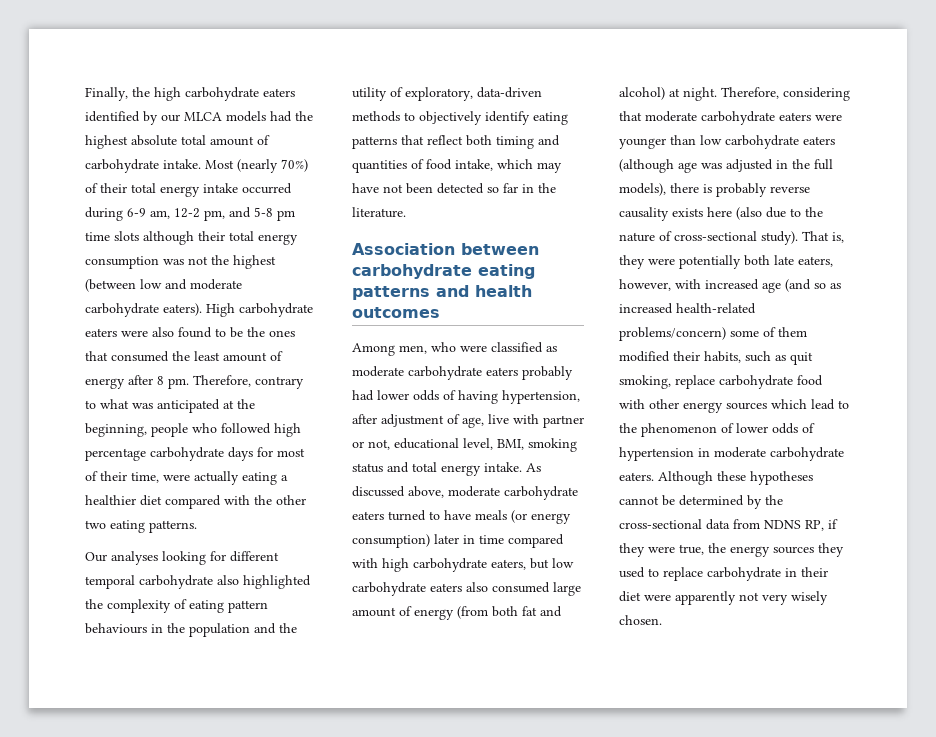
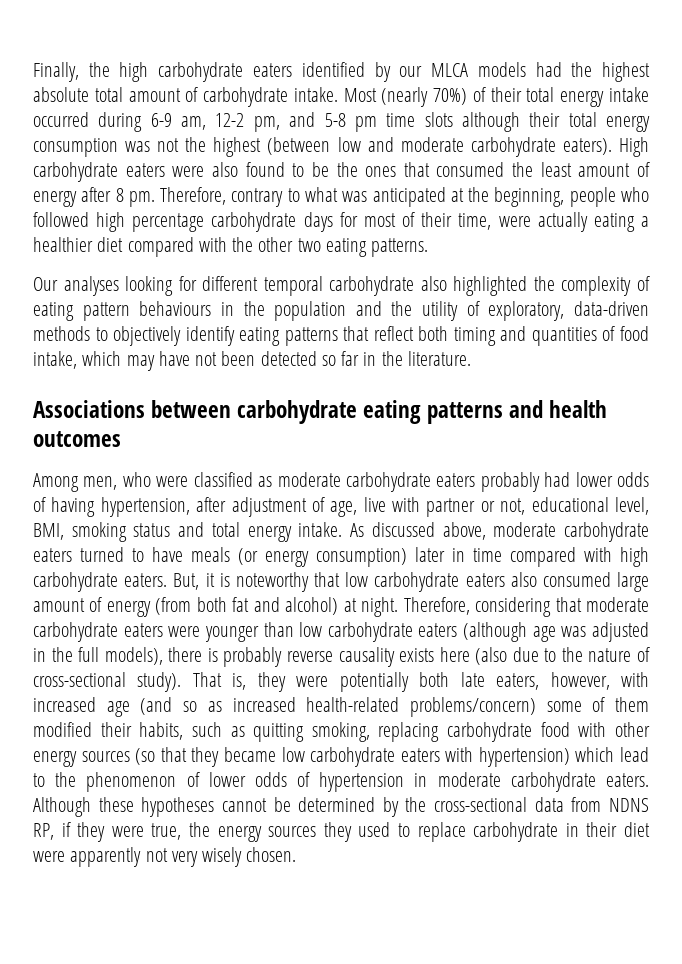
- Association between carbohydrate eating patterns and health outcomes
+ Associations between carbohydrate eating patterns and health outcomes
- As discussed above, moderate carbohydrate eaters turned to have meals (or energy consumption) later in time compared with high carbohydrate eaters, but low carbohydrate eaters also consumed large amount of energy (from both fat and alcohol) at night.
+ As discussed above, moderate carbohydrate eaters turned to have meals (or energy consumption) later in time compared with high carbohydrate eaters. But, it is noteworthy that low carbohydrate eaters also consumed large amount of energy (from both fat and alcohol) at night.
- That is, they were potentially both late eaters, however, with increased age (and so as increased health-related problems/concern) some of them modified their habits, such as quit smoking, replace carbohydrate food with other energy sources which lead to the phenomenon of lower odds of hypertension in moderate carbohydrate eaters.
+ That is, they were potentially both late eaters, however, with increased age (and so as increased health-related problems/concern) some of them modified their habits, such as quitting smoking, replacing carbohydrate food with other energy sources (so that they became low carbohydrate eaters with hypertension) which lead to the phenomenon of lower odds of hypertension in moderate carbohydrate eaters.

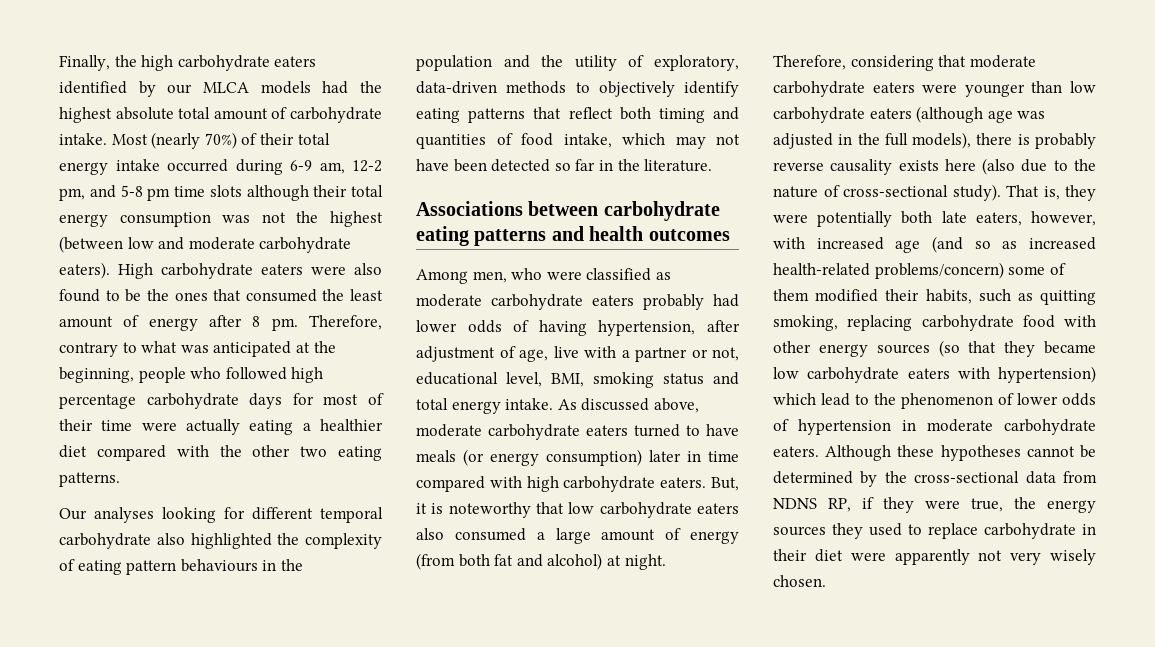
- Therefore, contrary to what was anticipated at the beginning, people who followed high percentage carbohydrate days for most of their time, were actually eating a healthier diet compared with the other two eating patterns.
+ Therefore, contrary to what was anticipated at the beginning, people who followed high percentage carbohydrate days for most of their time were actually eating a healthier diet compared with the other two eating patterns.
- Our analyses looking for different temporal carbohydrate also highlighted the complexity of eating pattern behaviours in the population and the utility of exploratory, data-driven methods to objectively identify eating patterns that reflect both timing and quantities of food intake, which may have not been detected so far in the literature.
+ Our analyses looking for different temporal carbohydrate also highlighted the complexity of eating pattern behaviours in the population and the utility of exploratory, data-driven methods to objectively identify eating patterns that reflect both timing and quantities of food intake, which may not have been detected so far in the literature.
- Among men, who were classified as moderate carbohydrate eaters probably had lower odds of having hypertension, after adjustment of age, live with partner or not, educational level, BMI, smoking status and total energy intake.
+ Among men, who were classified as moderate carbohydrate eaters probably had lower odds of having hypertension, after adjustment of age, live with a partner or not, educational level, BMI, smoking status and total energy intake.
- But, it is noteworthy that low carbohydrate eaters also consumed large amount of energy (from both fat and alcohol) at night.
+ But, it is noteworthy that low carbohydrate eaters also consumed a large amount of energy (from both fat and alcohol) at night.

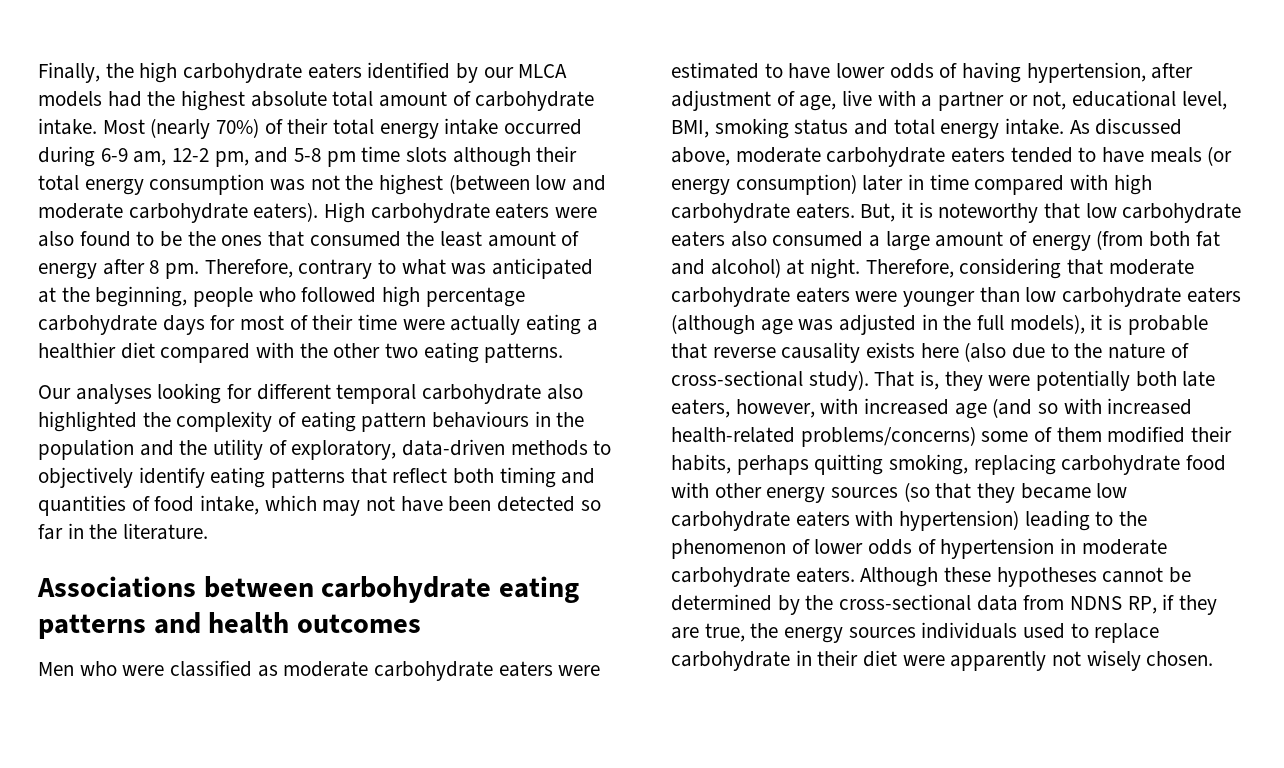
- Among men, who were classified as moderate carbohydrate eaters probably had lower odds of having hypertension, after adjustment of age, live with a partner or not, educational level, BMI, smoking status and total energy intake.
+ Men who were classified as moderate carbohydrate eaters were estimated to have lower odds of having hypertension, after adjustment of age, live with a partner or not, educational level, BMI, smoking status and total energy intake.
- As discussed above, moderate carbohydrate eaters turned to have meals (or energy consumption) later in time compared with high carbohydrate eaters.
+ As discussed above, moderate carbohydrate eaters tended to have meals (or energy consumption) later in time compared with high carbohydrate eaters.
- Therefore, considering that moderate carbohydrate eaters were younger than low carbohydrate eaters (although age was adjusted in the full models), there is probably reverse causality exists here (also due to the nature of cross-sectional study).
+ Therefore, considering that moderate carbohydrate eaters were younger than low carbohydrate eaters (although age was adjusted in the full models), it is probable that reverse causality exists here (also due to the nature of cross-sectional study).
- That is, they were potentially both late eaters, however, with increased age (and so as increased health-related problems/concern) some of them modified their habits, such as quitting smoking, replacing carbohydrate food with other energy sources (so that they became low carbohydrate eaters with hypertension) which lead to the phenomenon of lower odds of hypertension in moderate carbohydrate eaters.
+ That is, they were potentially both late eaters, however, with increased age (and so with increased health-related problems/concerns) some of them modified their habits, perhaps quitting smoking, replacing carbohydrate food with other energy sources (so that they became low carbohydrate eaters with hypertension) leading to the phenomenon of lower odds of hypertension in moderate carbohydrate eaters.
- Although these hypotheses cannot be determined by the cross-sectional data from NDNS RP, if they were true, the energy sources they used to replace carbohydrate in their diet were apparently not very wisely chosen.
+ Although these hypotheses cannot be determined by the cross-sectional data from NDNS RP, if they are true, the energy sources individuals used to replace carbohydrate in their diet were apparently not wisely chosen.

